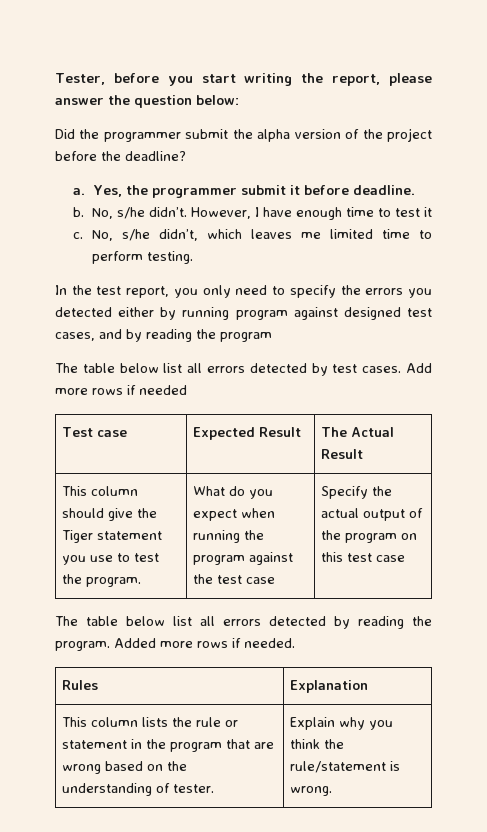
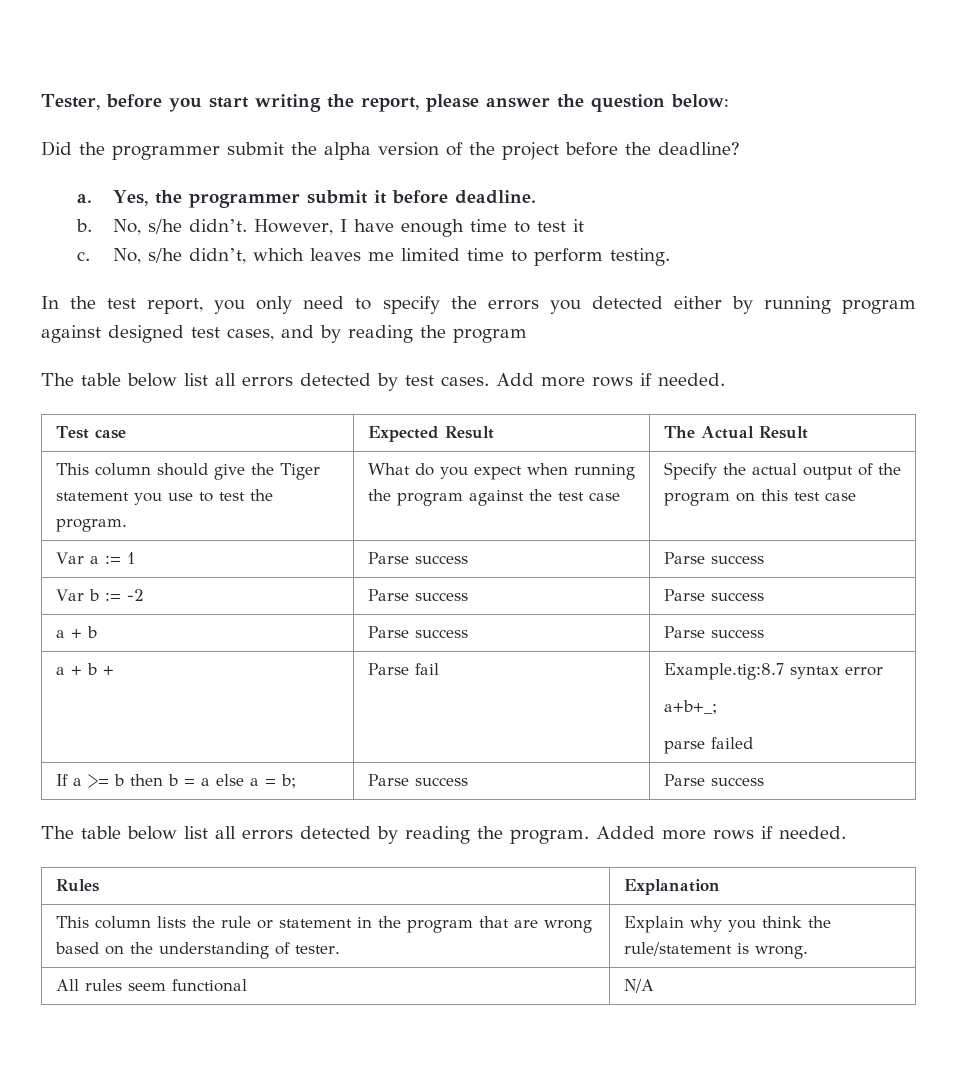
- Add more rows if needed
+ Add more rows if needed.
+ Var a := 1 | Parse success | Parse success
+ Var b := -2 | Parse success | Parse success
+ a + b | Parse success | Parse success
+ a + b + | Parse fail | Example.tig:8.7 syntax error
+ a+b+_;
+ parse failed
+ If a >= b then b = a else a = b; | Parse success | Parse success
+ All rules seem functional | N/A

